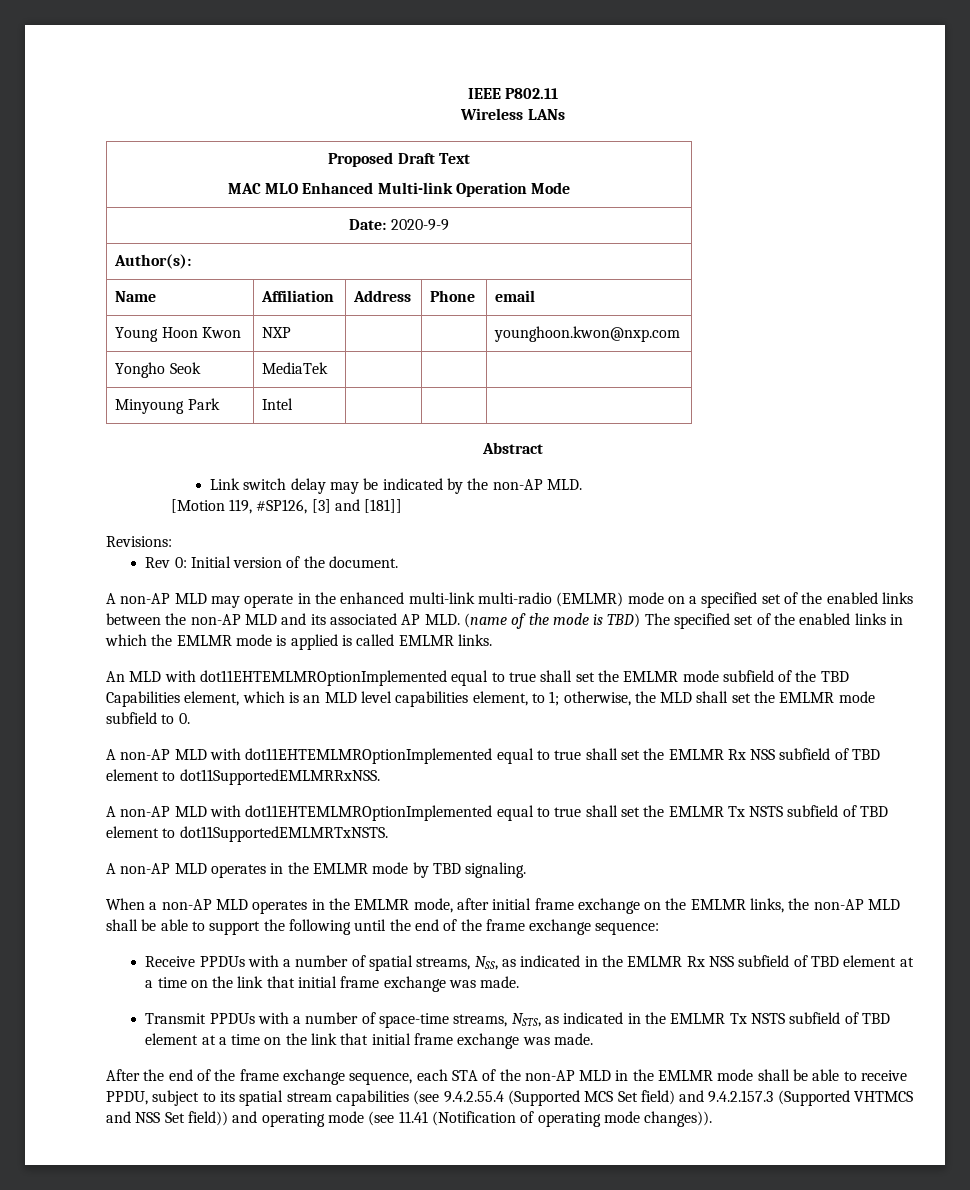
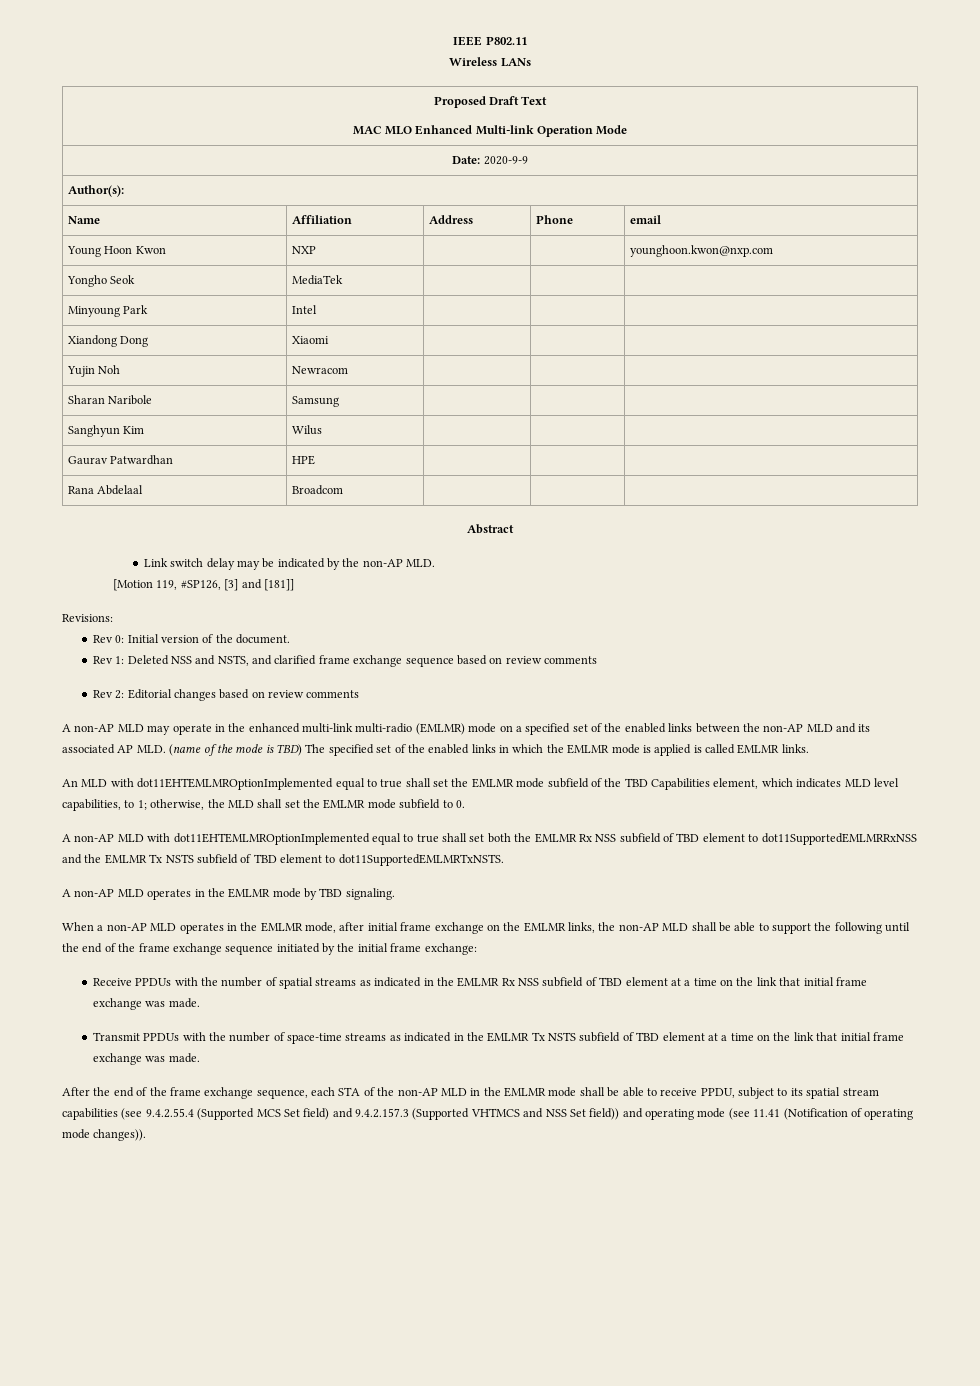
+ Xiandong Dong | Xiaomi | | |
+ Yujin Noh | Newracom | | |
+ Sharan Naribole | Samsung | | |
+ Sanghyun Kim | Wilus | | |
+ Gaurav Patwardhan | HPE | | |
+ Rana Abdelaal | Broadcom | | |
+ Rev 1: Deleted NSS and NSTS, and clarified frame exchange sequence based on review comments
+ Rev 2: Editorial changes based on review comments
- An MLD with dot11EHTEMLMROptionImplemented equal to true shall set the EMLMR mode subfield of the TBD Capabilities element, which is an MLD level capabilities element, to 1; otherwise, the MLD shall set the EMLMR mode subfield to 0.
+ An MLD with dot11EHTEMLMROptionImplemented equal to true shall set the EMLMR mode subfield of the TBD Capabilities element, which indicates MLD level capabilities, to 1; otherwise, the MLD shall set the EMLMR mode subfield to 0.
- A non-AP MLD with dot11EHTEMLMROptionImplemented equal to true shall set the EMLMR Rx NSS subfield of TBD element to dot11SupportedEMLMRRxNSS.
- A non-AP MLD with dot11EHTEMLMROptionImplemented equal to true shall set the EMLMR Tx NSTS subfield of TBD element to dot11SupportedEMLMRTxNSTS.
+ A non-AP MLD with dot11EHTEMLMROptionImplemented equal to true shall set both the EMLMR Rx NSS subfield of TBD element to dot11SupportedEMLMRRxNSS and the EMLMR Tx NSTS subfield of TBD element to dot11SupportedEMLMRTxNSTS.
- When a non-AP MLD operates in the EMLMR mode, after initial frame exchange on the EMLMR links, the non-AP MLD shall be able to support the following until the end of the frame exchange sequence:
+ When a non-AP MLD operates in the EMLMR mode, after initial frame exchange on the EMLMR links, the non-AP MLD shall be able to support the following until the end of the frame exchange sequence initiated by the initial frame exchange:
- Receive PPDUs with a number of spatial streams, NSS, as indicated in the EMLMR Rx NSS subfield of TBD element at a time on the link that initial frame exchange was made.
+ Receive PPDUs with the number of spatial streams as indicated in the EMLMR Rx NSS subfield of TBD element at a time on the link that initial frame exchange was made.
- Transmit PPDUs with a number of space-time streams, NSTS, as indicated in the EMLMR Tx NSTS subfield of TBD element at a time on the link that initial frame exchange was made.
+ Transmit PPDUs with the number of space-time streams as indicated in the EMLMR Tx NSTS subfield of TBD element at a time on the link that initial frame exchange was made.

